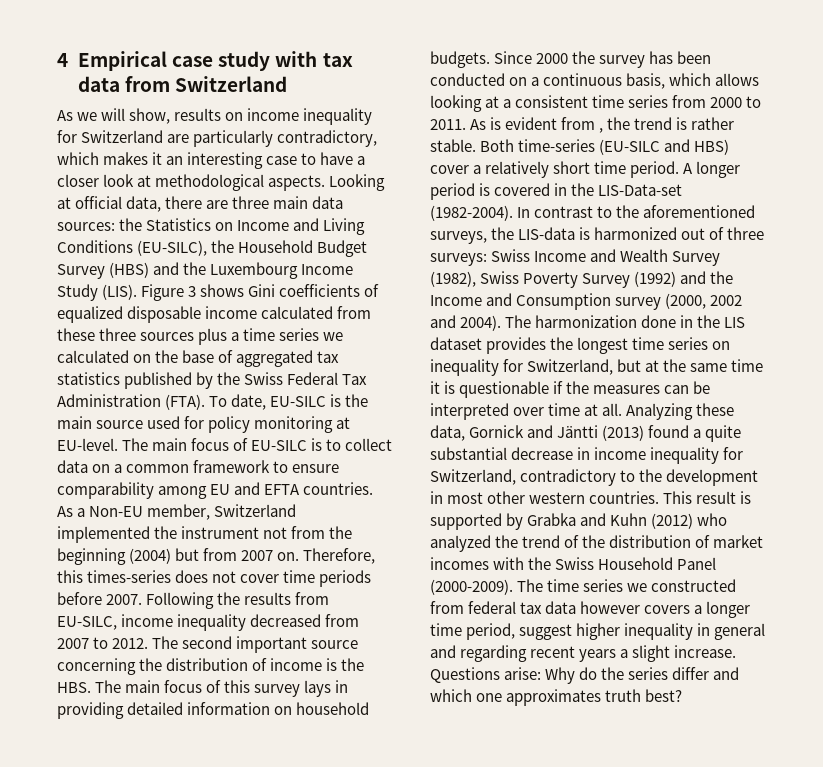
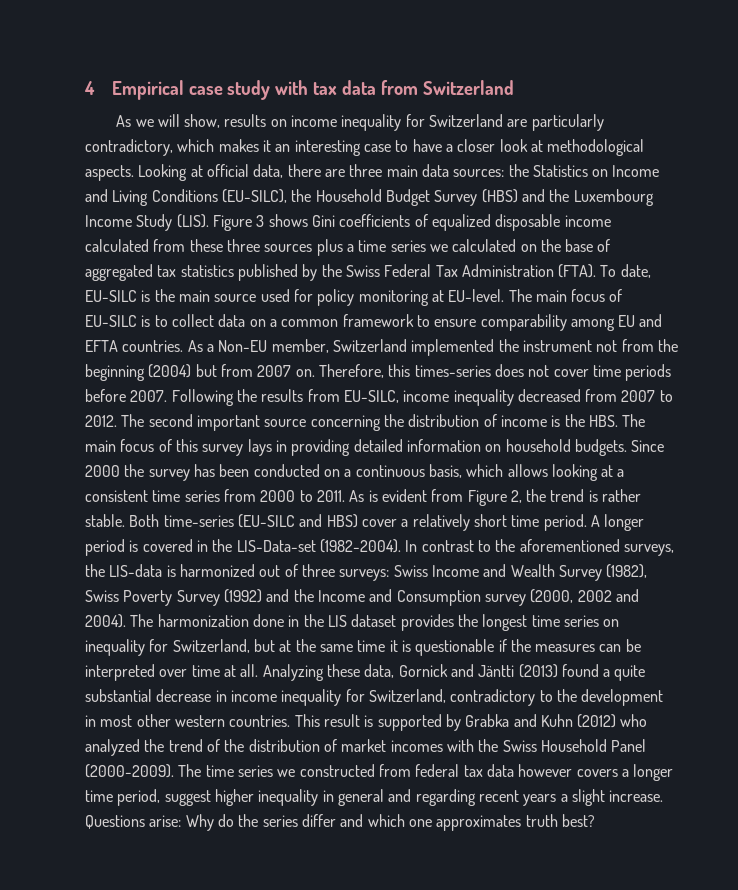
- As is evident from , the trend is rather stable.
+ As is evident from Figure 2, the trend is rather stable.

